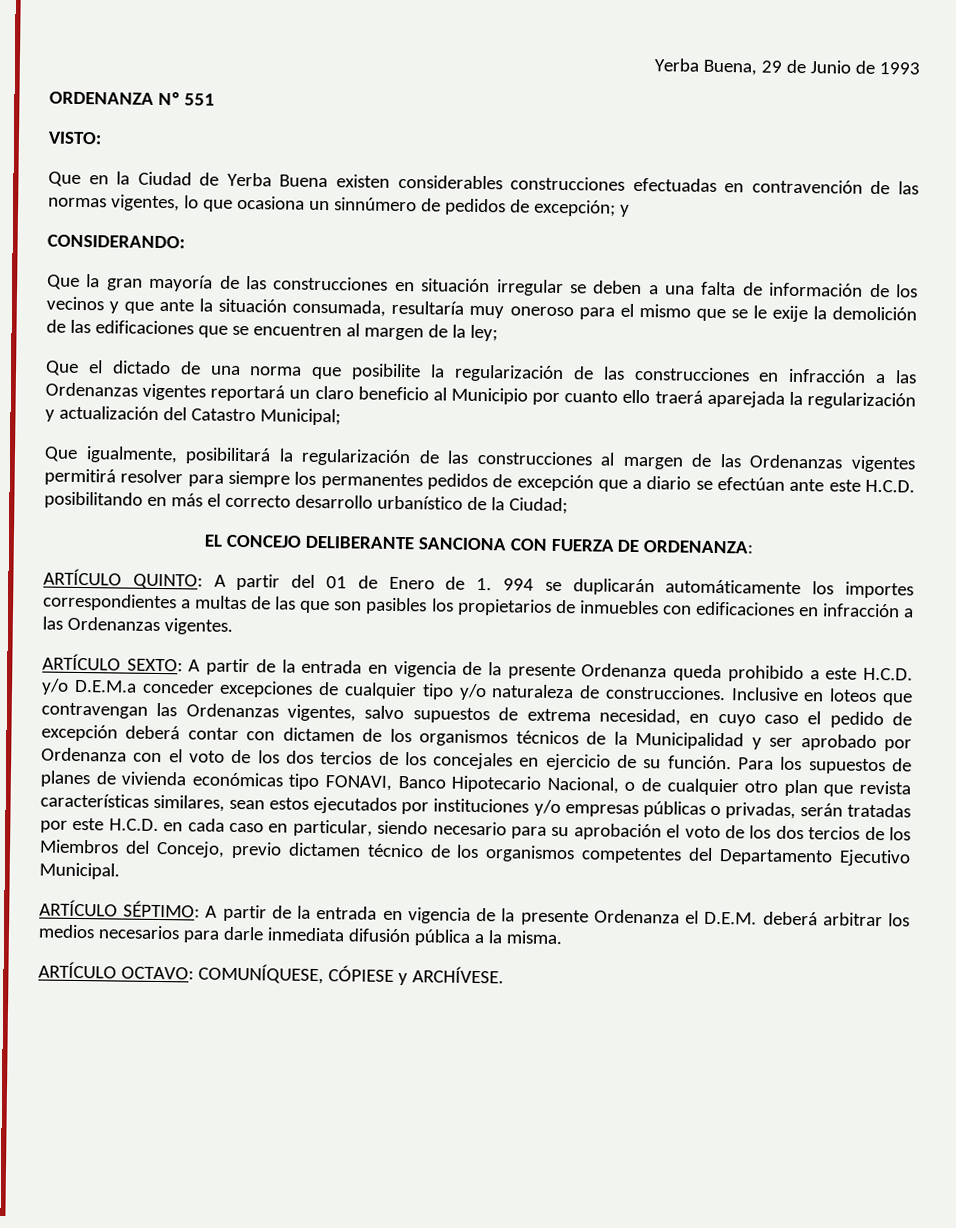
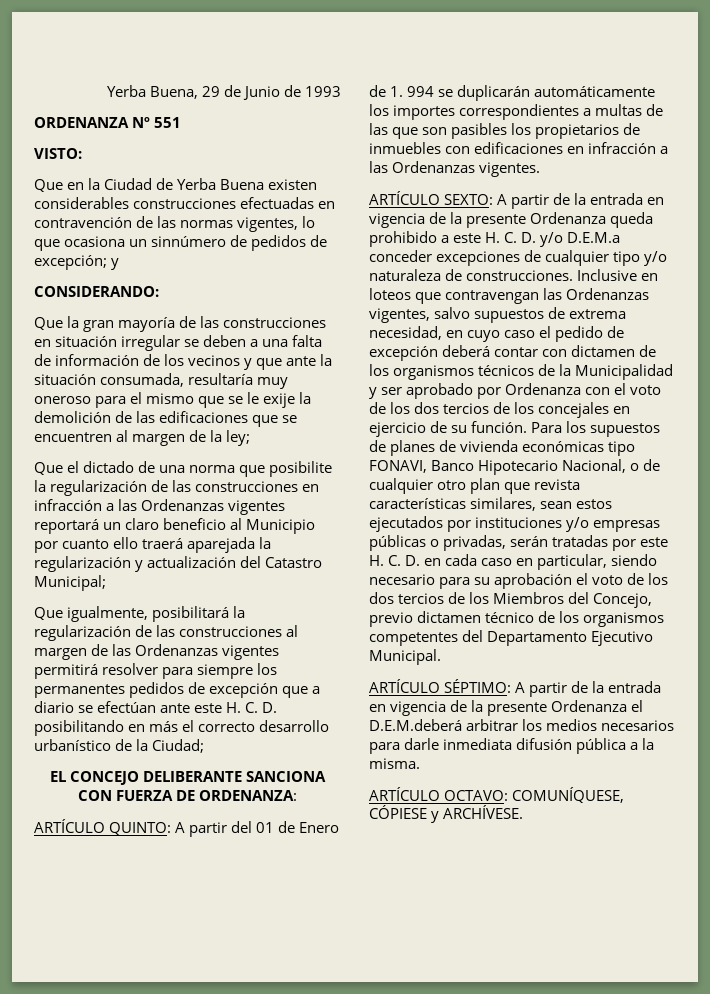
- Que igualmente, posibilitará la regularización de las construcciones al margen de las Ordenanzas vigentes permitirá resolver para siempre los permanentes pedidos de excepción que a diario se efectúan ante este H.C.D. posibilitando en más el correcto desarrollo urbanístico de la Ciudad;
+ Que igualmente, posibilitará la regularización de las construcciones al margen de las Ordenanzas vigentes permitirá resolver para siempre los permanentes pedidos de excepción que a diario se efectúan ante este H. C. D. posibilitando en más el correcto desarrollo urbanístico de la Ciudad;
- ARTÍCULO SEXTO: A partir de la entrada en vigencia de la presente Ordenanza queda prohibido a este H.C.D. y/o D.E.M.a conceder excepciones de cualquier tipo y/o naturaleza de construcciones.
+ ARTÍCULO SEXTO: A partir de la entrada en vigencia de la presente Ordenanza queda prohibido a este H. C. D. y/o D.E.M.a conceder excepciones de cualquier tipo y/o naturaleza de construcciones.
- Para los supuestos de planes de vivienda económicas tipo FONAVI, Banco Hipotecario Nacional, o de cualquier otro plan que revista características similares, sean estos ejecutados por instituciones y/o empresas públicas o privadas, serán tratadas por este H.C.D. en cada caso en particular, siendo necesario para su aprobación el voto de los dos tercios de los Miembros del Concejo, previo dictamen técnico de los organismos competentes del Departamento Ejecutivo Municipal.
+ Para los supuestos de planes de vivienda económicas tipo FONAVI, Banco Hipotecario Nacional, o de cualquier otro plan que revista características similares, sean estos ejecutados por instituciones y/o empresas públicas o privadas, serán tratadas por este H. C. D. en cada caso en particular, siendo necesario para su aprobación el voto de los dos tercios de los Miembros del Concejo, previo dictamen técnico de los organismos competentes del Departamento Ejecutivo Municipal.
- ARTÍCULO SÉPTIMO: A partir de la entrada en vigencia de la presente Ordenanza el D.E.M. deberá arbitrar los medios necesarios para darle inmediata difusión pública a la misma.
+ ARTÍCULO SÉPTIMO: A partir de la entrada en vigencia de la presente Ordenanza el D.E.M.deberá arbitrar los medios necesarios para darle inmediata difusión pública a la misma.

